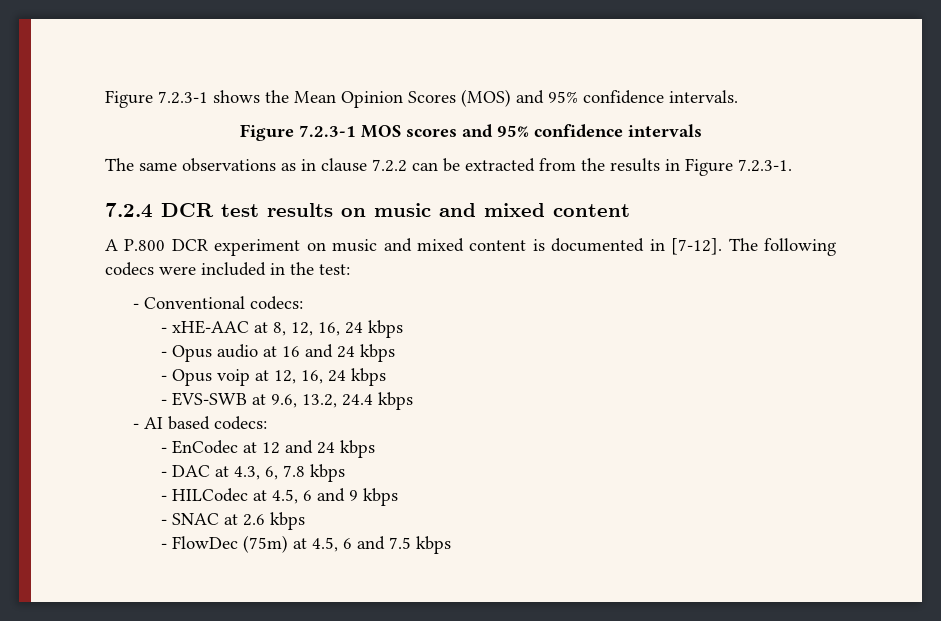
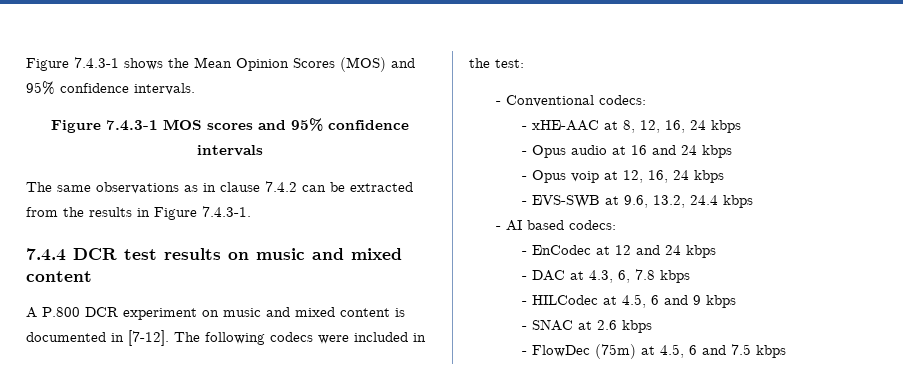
- Figure 7.2.3-1 shows the Mean Opinion Scores (MOS) and 95% confidence intervals.
+ Figure 7.4.3-1 shows the Mean Opinion Scores (MOS) and 95% confidence intervals.
- Figure 7.2.3-1 MOS scores and 95% confidence intervals
+ Figure 7.4.3-1 MOS scores and 95% confidence intervals
- The same observations as in clause 7.2.2 can be extracted from the results in Figure 7.2.3-1.
- 7.2.4 DCR test results on music and mixed content
+ The same observations as in clause 7.4.2 can be extracted from the results in Figure 7.4.3-1.
+ 7.4.4 DCR test results on music and mixed content

